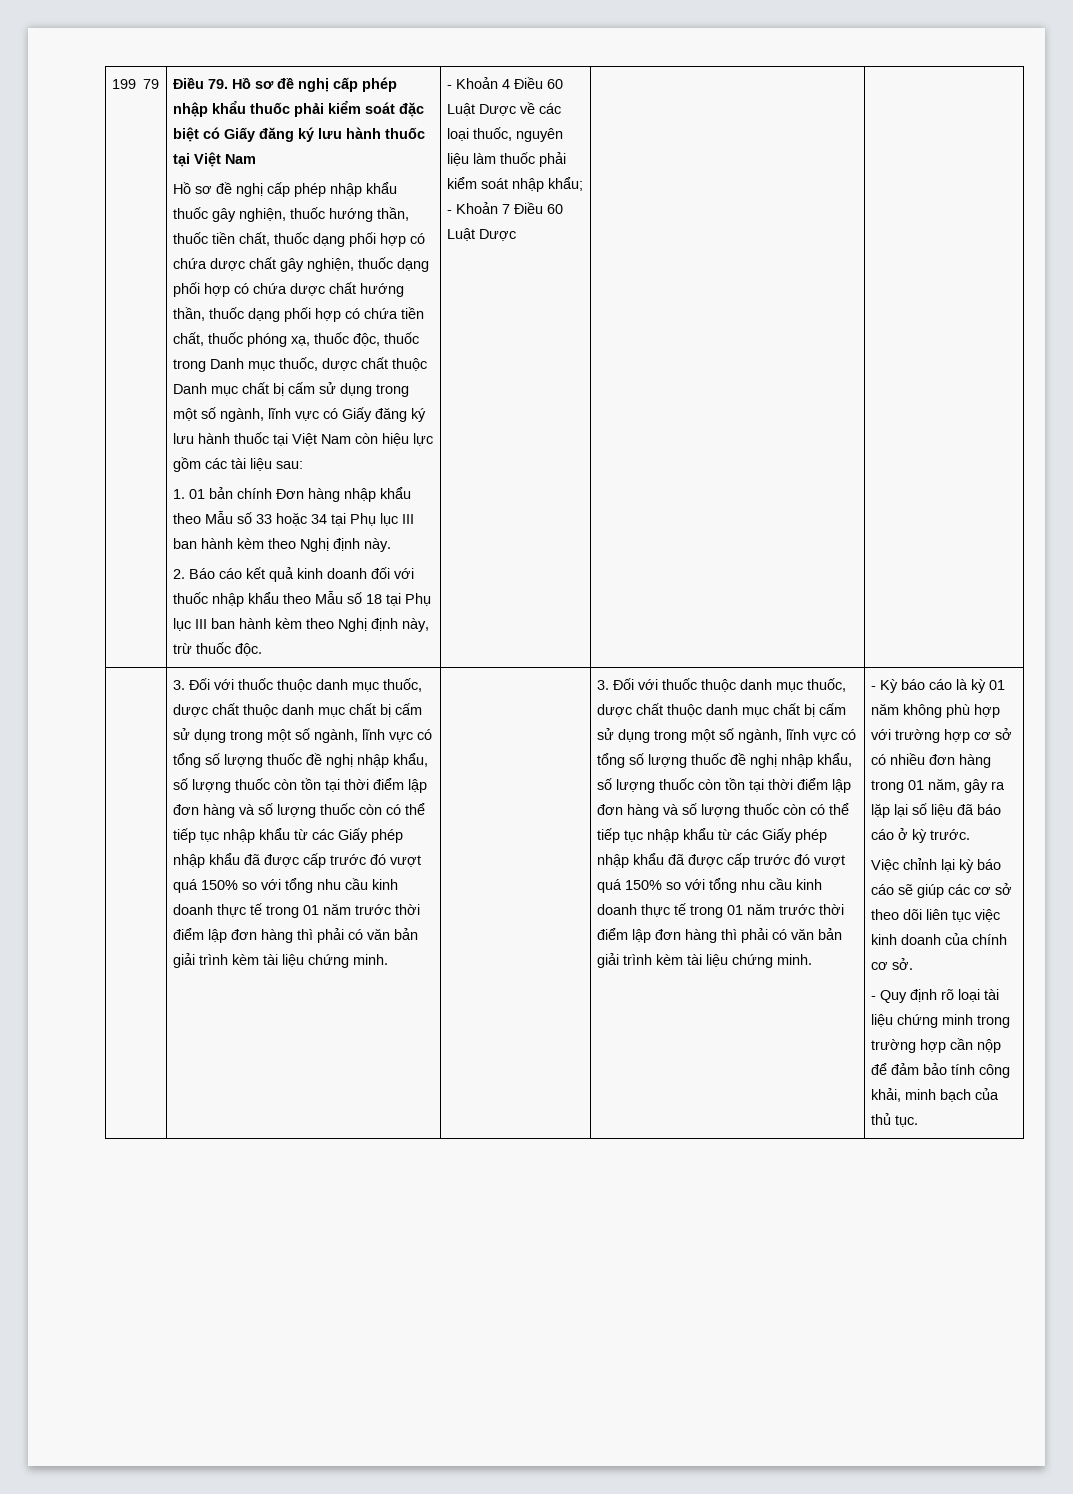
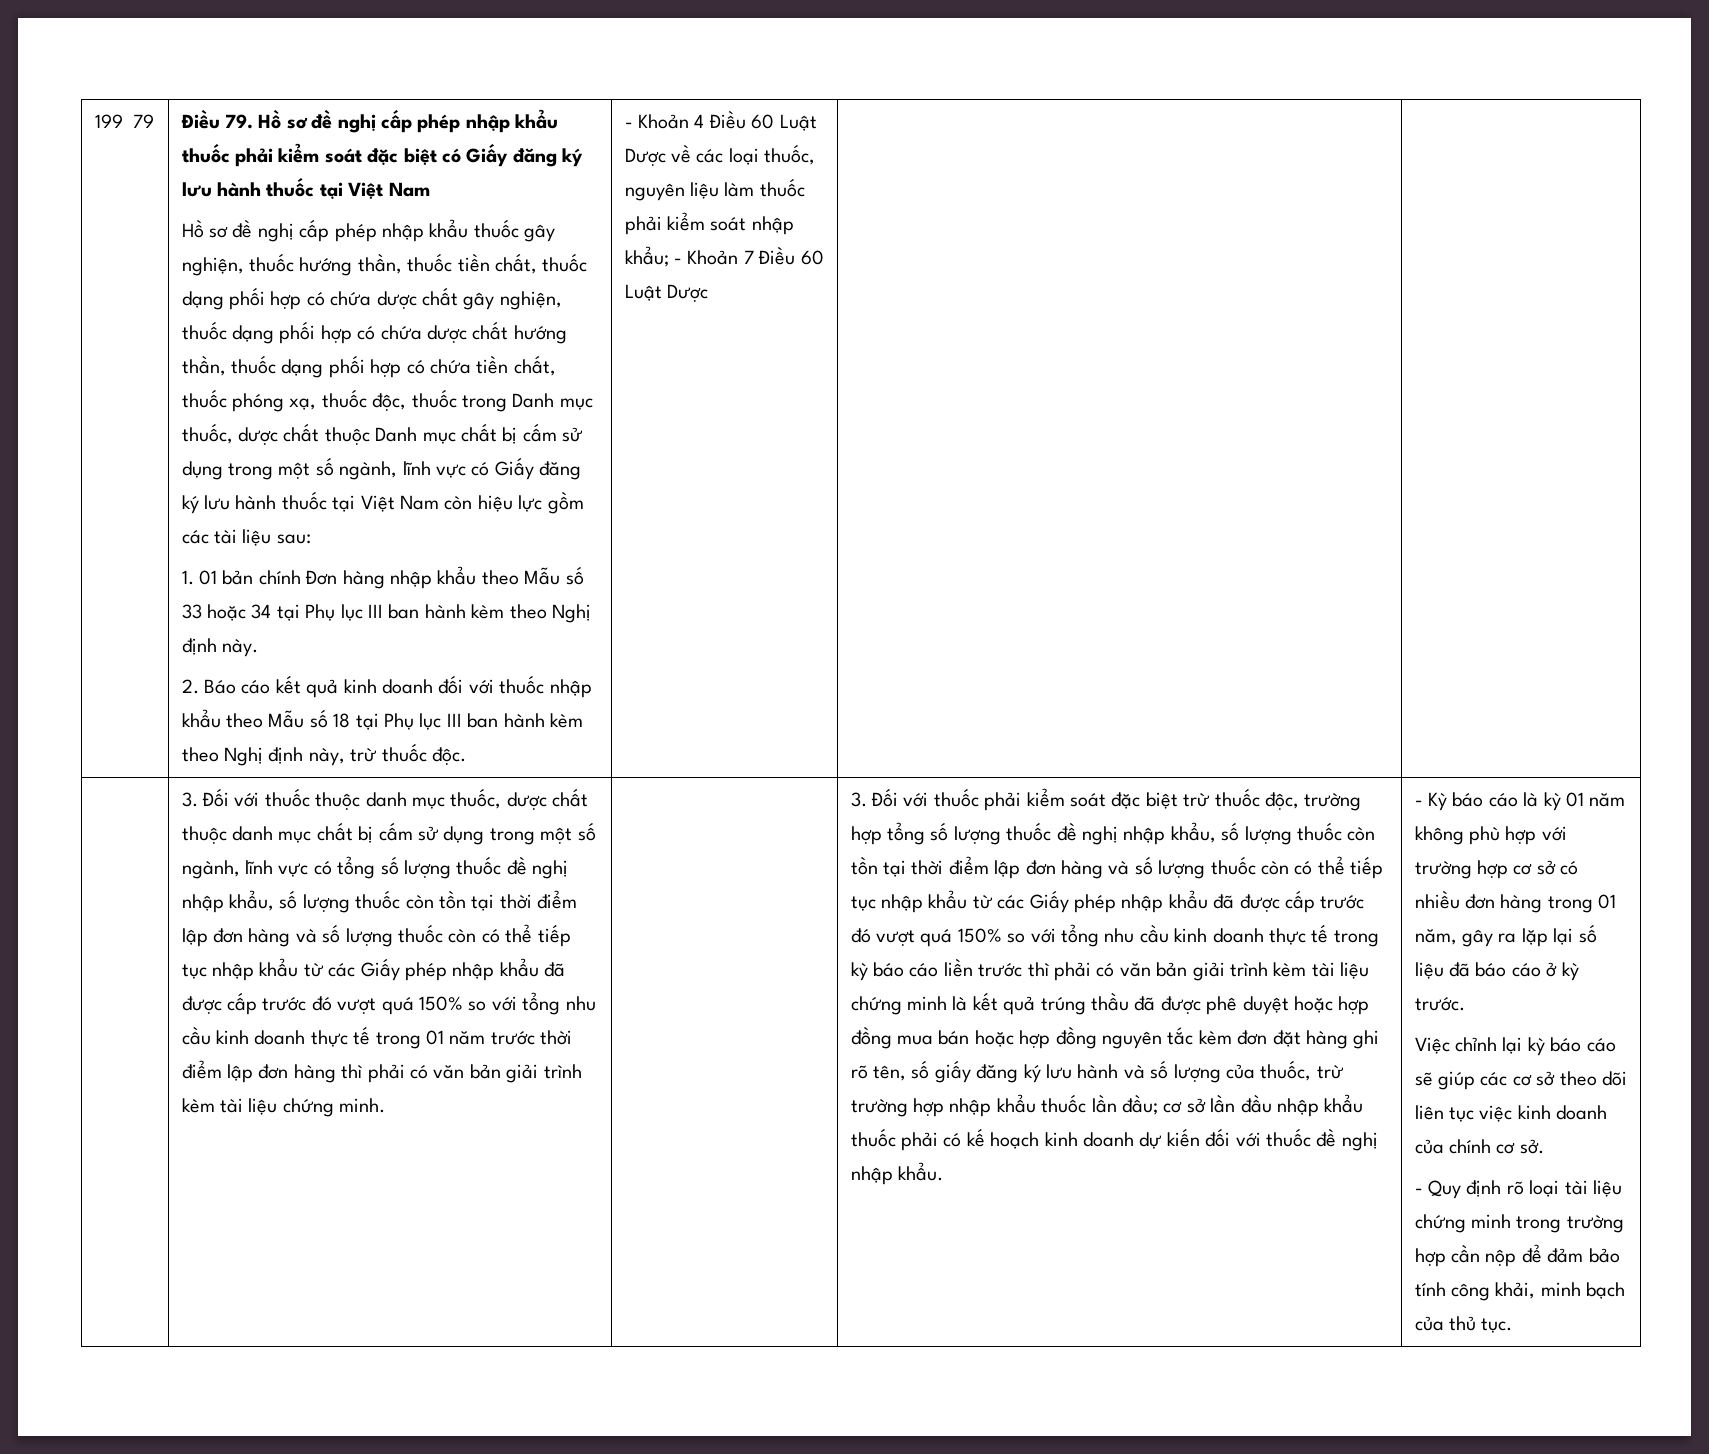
- 3. Đối với thuốc thuộc danh mục thuốc, dược chất thuộc danh mục chất bị cấm sử dụng trong một số ngành, lĩnh vực có tổng số lượng thuốc đề nghị nhập khẩu, số lượng thuốc còn tồn tại thời điểm lập đơn hàng và số lượng thuốc còn có thể tiếp tục nhập khẩu từ các Giấy phép nhập khẩu đã được cấp trước đó vượt quá 150% so với tổng nhu cầu kinh doanh thực tế trong 01 năm trước thời điểm lập đơn hàng thì phải có văn bản giải trình kèm tài liệu chứng minh. | | 3. Đối với thuốc thuộc danh mục thuốc, dược chất thuộc danh mục chất bị cấm sử dụng trong một số ngành, lĩnh vực có tổng số lượng thuốc đề nghị nhập khẩu, số lượng thuốc còn tồn tại thời điểm lập đơn hàng và số lượng thuốc còn có thể tiếp tục nhập khẩu từ các Giấy phép nhập khẩu đã được cấp trước đó vượt quá 150% so với tổng nhu cầu kinh doanh thực tế trong 01 năm trước thời điểm lập đơn hàng thì phải có văn bản giải trình kèm tài liệu chứng minh.
+ 3. Đối với thuốc thuộc danh mục thuốc, dược chất thuộc danh mục chất bị cấm sử dụng trong một số ngành, lĩnh vực có tổng số lượng thuốc đề nghị nhập khẩu, số lượng thuốc còn tồn tại thời điểm lập đơn hàng và số lượng thuốc còn có thể tiếp tục nhập khẩu từ các Giấy phép nhập khẩu đã được cấp trước đó vượt quá 150% so với tổng nhu cầu kinh doanh thực tế trong 01 năm trước thời điểm lập đơn hàng thì phải có văn bản giải trình kèm tài liệu chứng minh. | | 3. Đối với thuốc phải kiểm soát đặc biệt trừ thuốc độc, trường hợp tổng số lượng thuốc đề nghị nhập khẩu, số lượng thuốc còn tồn tại thời điểm lập đơn hàng và số lượng thuốc còn có thể tiếp tục nhập khẩu từ các Giấy phép nhập khẩu đã được cấp trước đó vượt quá 150% so với tổng nhu cầu kinh doanh thực tế trong kỳ báo cáo liền trước thì phải có văn bản giải trình kèm tài liệu chứng minh là kết quả trúng thầu đã được phê duyệt hoặc hợp đồng mua bán hoặc hợp đồng nguyên tắc kèm đơn đặt hàng ghi rõ tên, số giấy đăng ký lưu hành và số lượng của thuốc, trừ trường hợp nhập khẩu thuốc lần đầu; cơ sở lần đầu nhập khẩu thuốc phải có kế hoạch kinh doanh dự kiến đối với thuốc đề nghị nhập khẩu.

